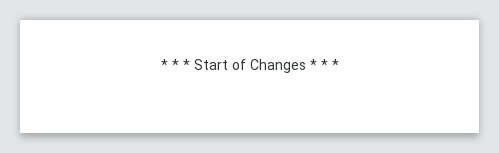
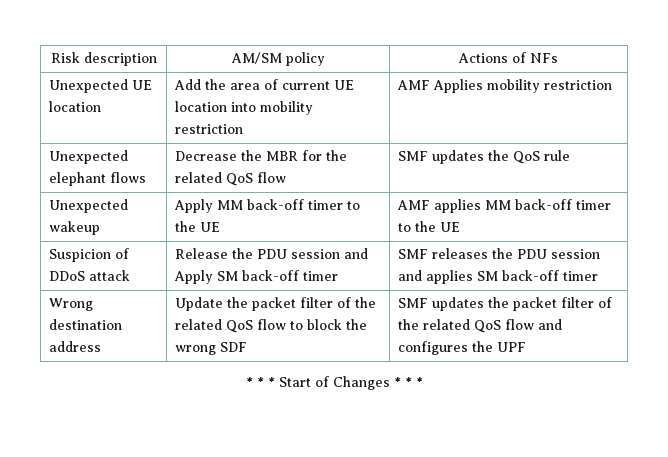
+ Risk description | AM/SM policy | Actions of NFs
+ Unexpected UE location | Add the area of current UE location into mobility restriction | AMF Applies mobility restriction
+ Unexpected elephant flows | Decrease the MBR for the related QoS flow | SMF updates the QoS rule
+ Unexpected wakeup | Apply MM back-off timer to the UE | AMF applies MM back-off timer to the UE
+ Suspicion of DDoS attack | Release the PDU session and Apply SM back-off timer | SMF releases the PDU session and applies SM back-off timer
+ Wrong destination address | Update the packet filter of the related QoS flow to block the wrong SDF | SMF updates the packet filter of the related QoS flow and configures the UPF

